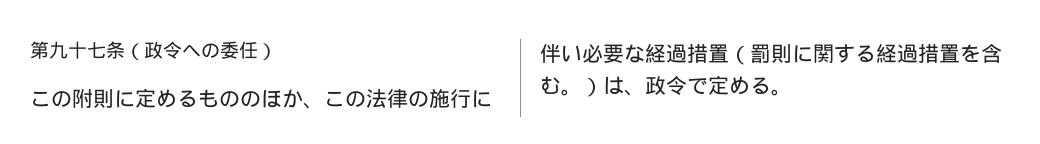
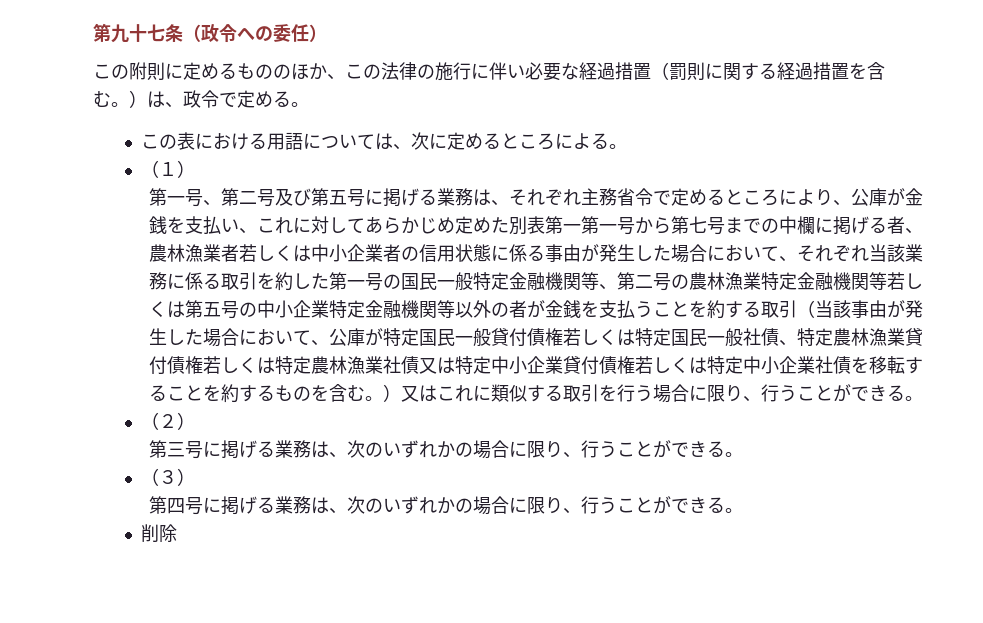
+ この表における用語については、次に定めるところによる。
+ （１）
+ 第一号、第二号及び第五号に掲げる業務は、それぞれ主務省令で定めるところにより、公庫が金銭を支払い、これに対してあらかじめ定めた別表第一第一号から第七号までの中欄に掲げる者、農林漁業者若しくは中小企業者の信用状態に係る事由が発生した場合において、それぞれ当該業務に係る取引を約した第一号の国民一般特定金融機関等、第二号の農林漁業特定金融機関等若しくは第五号の中小企業特定金融機関等以外の者が金銭を支払うことを約する取引（当該事由が発生した場合において、公庫が特定国民一般貸付債権若しくは特定国民一般社債、特定農林漁業貸付債権若しくは特定農林漁業社債又は特定中小企業貸付債権若しくは特定中小企業社債を移転することを約するものを含む。）又はこれに類似する取引を行う場合に限り、行うことができる。
+ （２）
+ 第三号に掲げる業務は、次のいずれかの場合に限り、行うことができる。
+ （３）
+ 第四号に掲げる業務は、次のいずれかの場合に限り、行うことができる。
+ 削除

